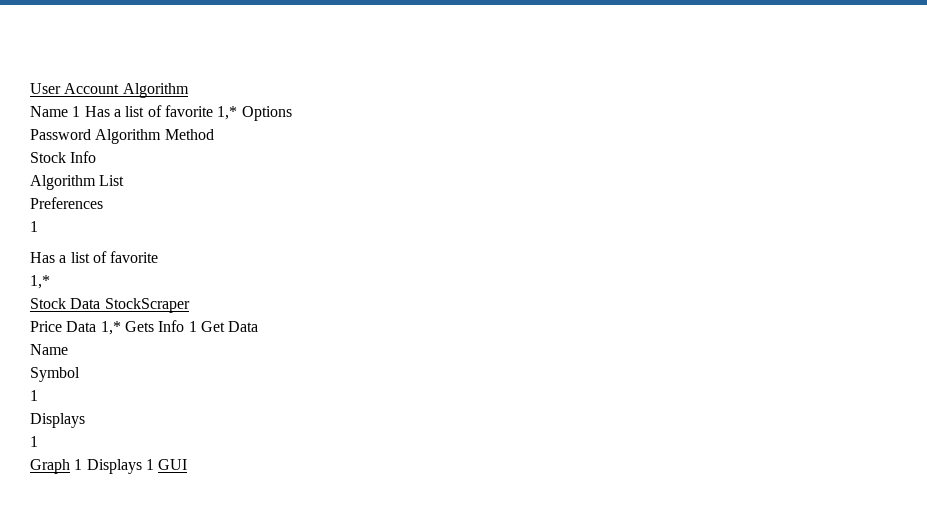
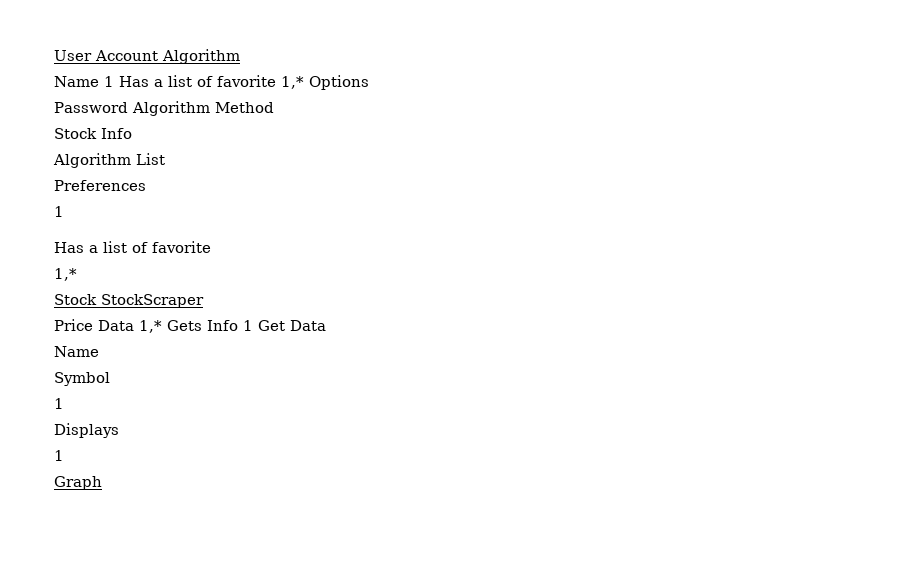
- Stock Data StockScraper
+ Stock StockScraper
- Graph 1 Displays 1 GUI
+ Graph

